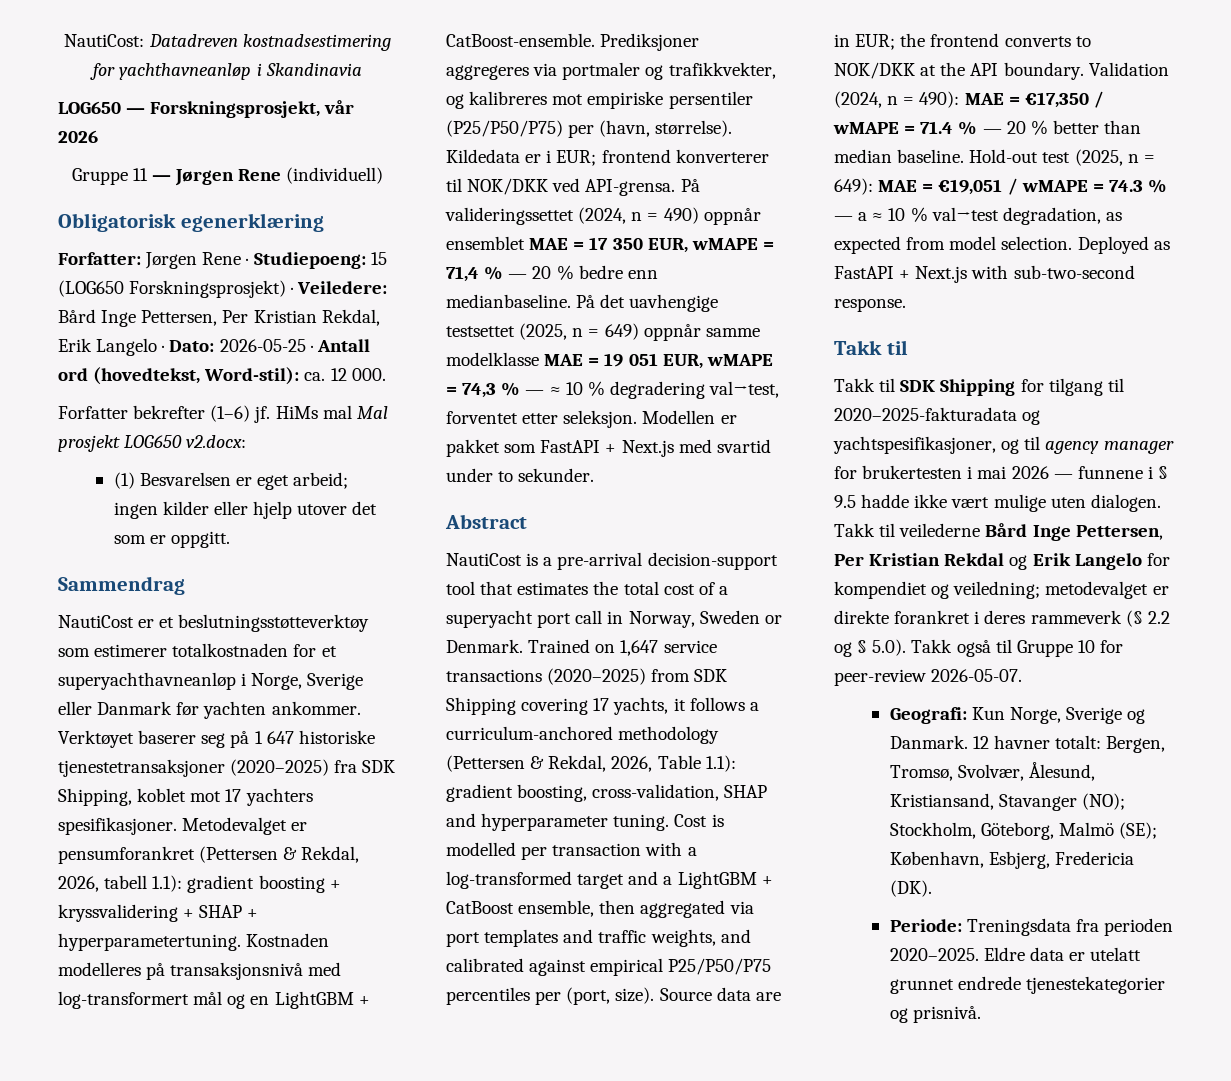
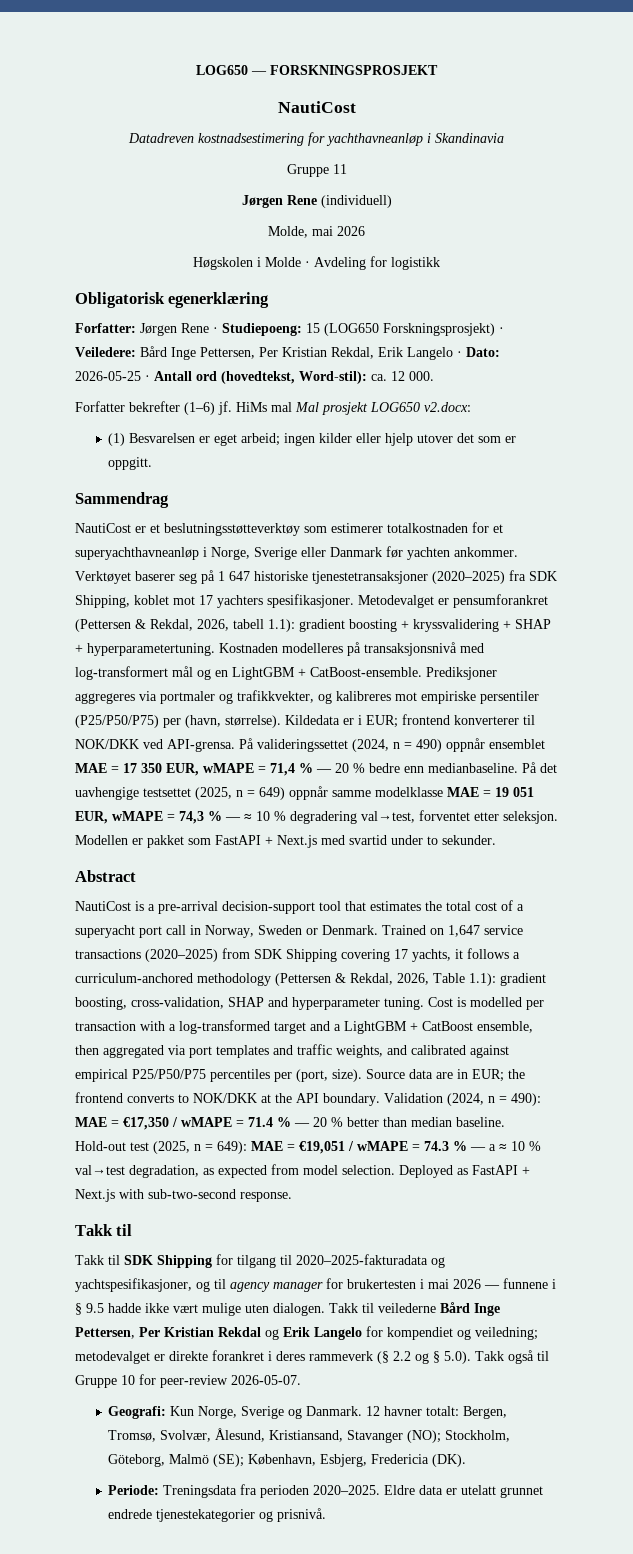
- NautiCost: Datadreven kostnadsestimering for yachthavneanløp i Skandinavia
+ LOG650 — FORSKNINGSPROSJEKT
+ NautiCost
+ Datadreven kostnadsestimering for yachthavneanløp i Skandinavia
- LOG650 — Forskningsprosjekt, vår 2026
- Gruppe 11 — Jørgen Rene (individuell)
+ Gruppe 11
+ Jørgen Rene (individuell)
+ Molde, mai 2026
+ Høgskolen i Molde · Avdeling for logistikk

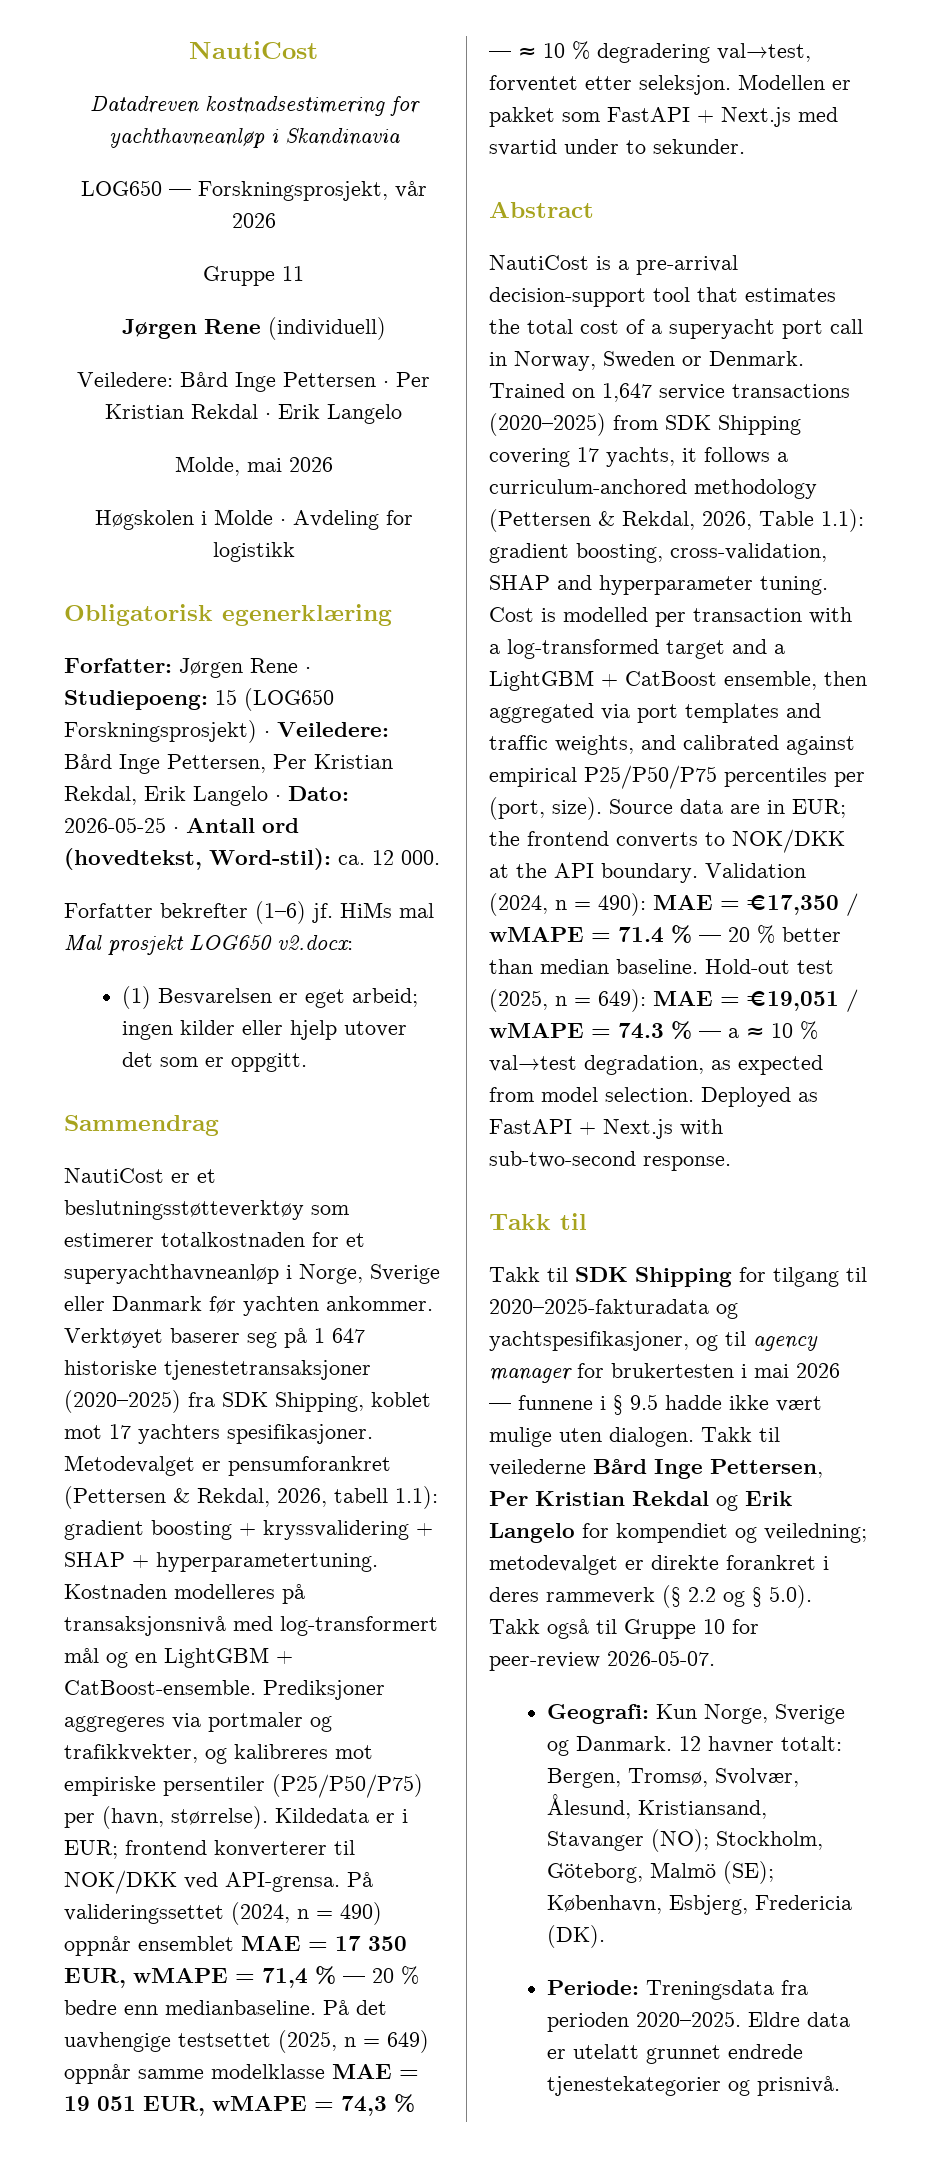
- LOG650 — FORSKNINGSPROSJEKT
+ LOG650 — Forskningsprosjekt, vår 2026
+ Veiledere: Bård Inge Pettersen · Per Kristian Rekdal · Erik Langelo

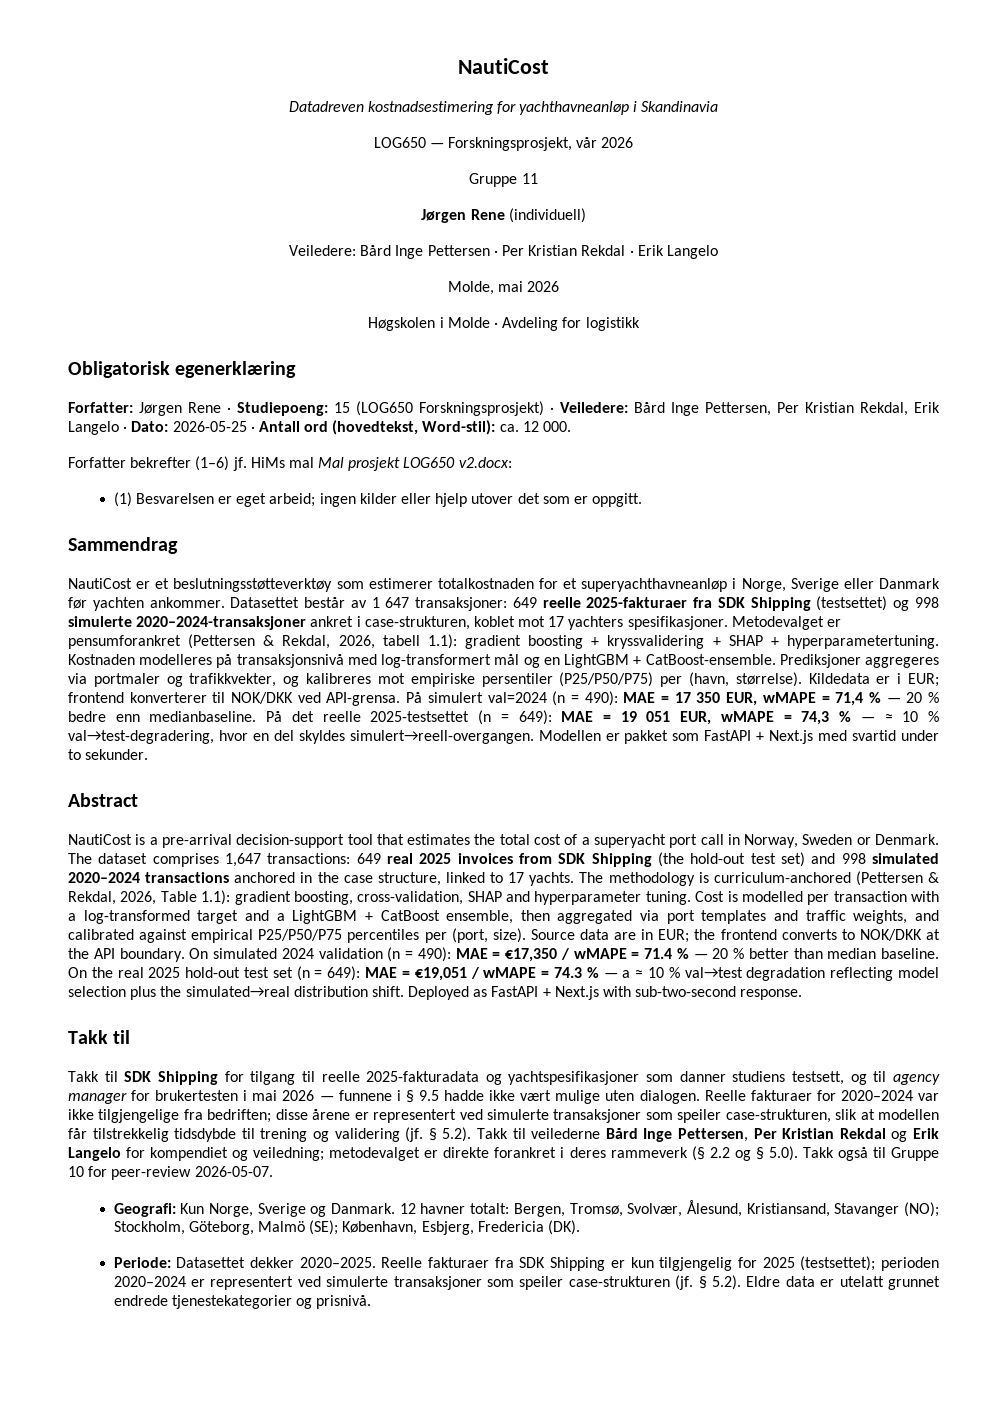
- Verktøyet baserer seg på 1 647 historiske tjenestetransaksjoner (2020–2025) fra SDK Shipping, koblet mot 17 yachters spesifikasjoner.
+ Datasettet består av 1 647 transaksjoner: 649 reelle 2025-fakturaer fra SDK Shipping (testsettet) og 998 simulerte 2020–2024-transaksjoner ankret i case-strukturen, koblet mot 17 yachters spesifikasjoner.
- På valideringssettet (2024, n = 490) oppnår ensemblet MAE = 17 350 EUR, wMAPE = 71,4 % — 20 % bedre enn medianbaseline.
+ På simulert val=2024 (n = 490): MAE = 17 350 EUR, wMAPE = 71,4 % — 20 % bedre enn medianbaseline.
- På det uavhengige testsettet (2025, n = 649) oppnår samme modelklasse MAE = 19 051 EUR, wMAPE = 74,3 % — ≈ 10 % degradering val→test, forventet etter seleksjon.
+ På det reelle 2025-testsettet (n = 649): MAE = 19 051 EUR, wMAPE = 74,3 % — ≈ 10 % val→test-degradering, hvor en del skyldes simulert→reell-overgangen.
- Trained on 1,647 service transactions (2020–2025) from SDK Shipping covering 17 yachts, it follows a curriculum-anchored methodology (Pettersen & Rekdal, 2026, Table 1.1): gradient boosting, cross-validation, SHAP and hyperparameter tuning.
+ The dataset comprises 1,647 transactions: 649 real 2025 invoices from SDK Shipping (the hold-out test set) and 998 simulated 2020–2024 transactions anchored in the case structure, linked to 17 yachts. The methodology is curriculum-anchored (Pettersen & Rekdal, 2026, Table 1.1): gradient boosting, cross-validation, SHAP and hyperparameter tuning.
- Validation (2024, n = 490): MAE = €17,350 / wMAPE = 71.4 % — 20 % better than median baseline.
+ On simulated 2024 validation (n = 490): MAE = €17,350 / wMAPE = 71.4 % — 20 % better than median baseline.
- Hold-out test (2025, n = 649): MAE = €19,051 / wMAPE = 74.3 % — a ≈ 10 % val→test degradation, as expected from model selection.
+ On the real 2025 hold-out test set (n = 649): MAE = €19,051 / wMAPE = 74.3 % — a ≈ 10 % val→test degradation reflecting model selection plus the simulated→real distribution shift.
- Takk til SDK Shipping for tilgang til 2020–2025-fakturadata og yachtspesifikasjoner, og til agency manager for brukertesten i mai 2026 — funnene i § 9.5 hadde ikke vært mulige uten dialogen.
+ Takk til SDK Shipping for tilgang til reelle 2025-fakturadata og yachtspesifikasjoner som danner studiens testsett, og til agency manager for brukertesten i mai 2026 — funnene i § 9.5 hadde ikke vært mulige uten dialogen.
- Takk til veilederne Bård Inge Pettersen, Per Kristian Rekdal og Erik Langelo for kompendiet og veiledning; metodevalget er direkte forankret i deres rammeverk (§ 2.2 og § 5.0). Takk også til Gruppe 10 for peer-review 2026-05-07.
+ Reelle fakturaer for 2020–2024 var ikke tilgjengelige fra bedriften; disse årene er representert ved simulerte transaksjoner som speiler case-strukturen, slik at modellen får tilstrekkelig tidsdybde til trening og validering (jf. § 5.2). Takk til veilederne Bård Inge Pettersen, Per Kristian Rekdal og Erik Langelo for kompendiet og veiledning; metodevalget er direkte forankret i deres rammeverk (§ 2.2 og § 5.0). Takk også til Gruppe 10 for peer-review 2026-05-07.
- Periode: Treningsdata fra perioden 2020–2025. Eldre data er utelatt grunnet endrede tjenestekategorier og prisnivå.
+ Periode: Datasettet dekker 2020–2025. Reelle fakturaer fra SDK Shipping er kun tilgjengelig for 2025 (testsettet); perioden 2020–2024 er representert ved simulerte transaksjoner som speiler case-strukturen (jf. § 5.2). Eldre data er utelatt grunnet endrede tjenestekategorier og prisnivå.

